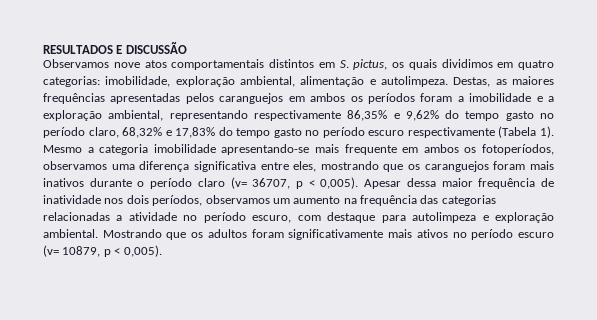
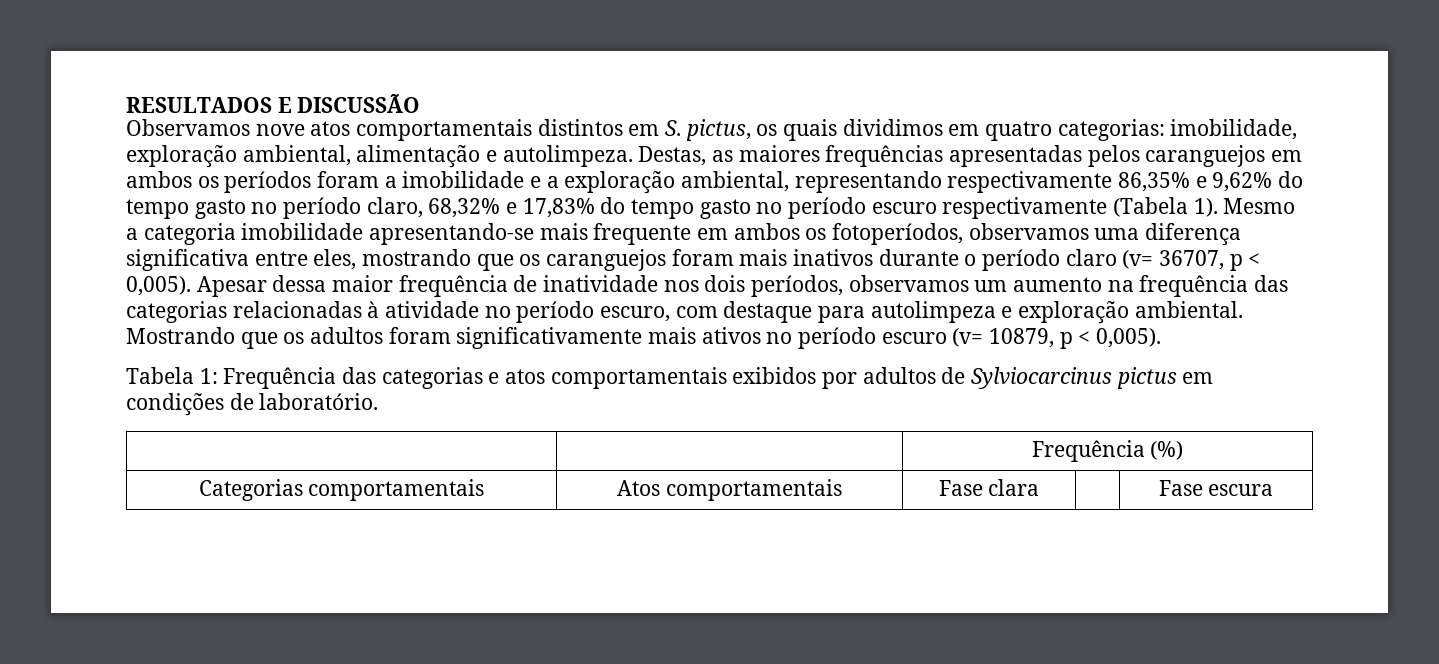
- Apesar dessa maior frequência de inatividade nos dois períodos, observamos um aumento na frequência das categorias relacionadas a atividade no período escuro, com destaque para autolimpeza e exploração ambiental.
+ Apesar dessa maior frequência de inatividade nos dois períodos, observamos um aumento na frequência das categorias relacionadas à atividade no período escuro, com destaque para autolimpeza e exploração ambiental.
+ Tabela 1: Frequência das categorias e atos comportamentais exibidos por adultos de Sylviocarcinus pictus em condições de laboratório.
+ | | Frequência (%)
+ Categorias comportamentais | Atos comportamentais | Fase clara | | Fase escura

